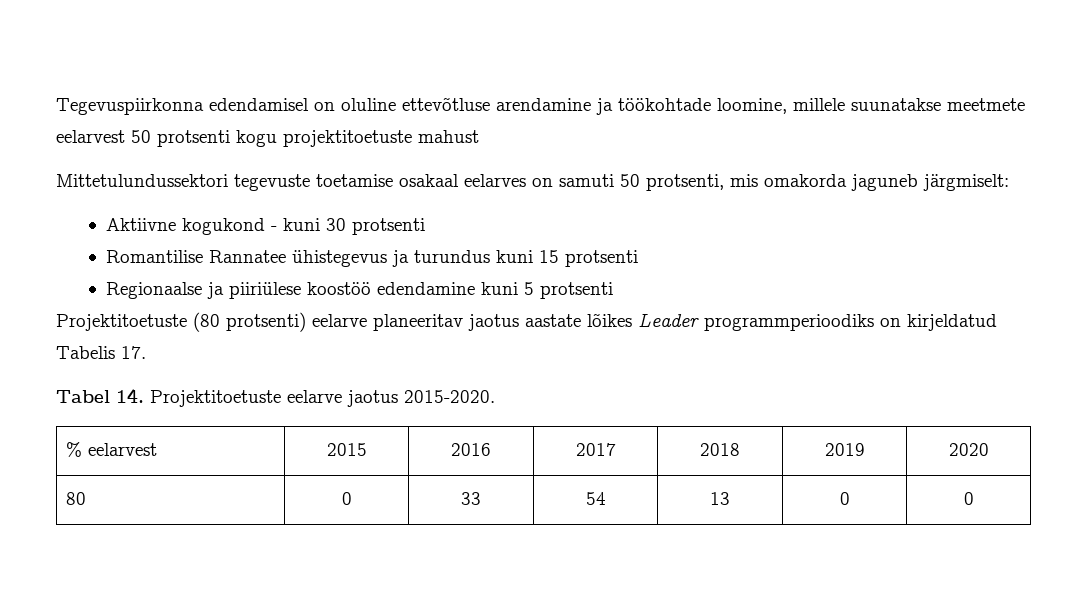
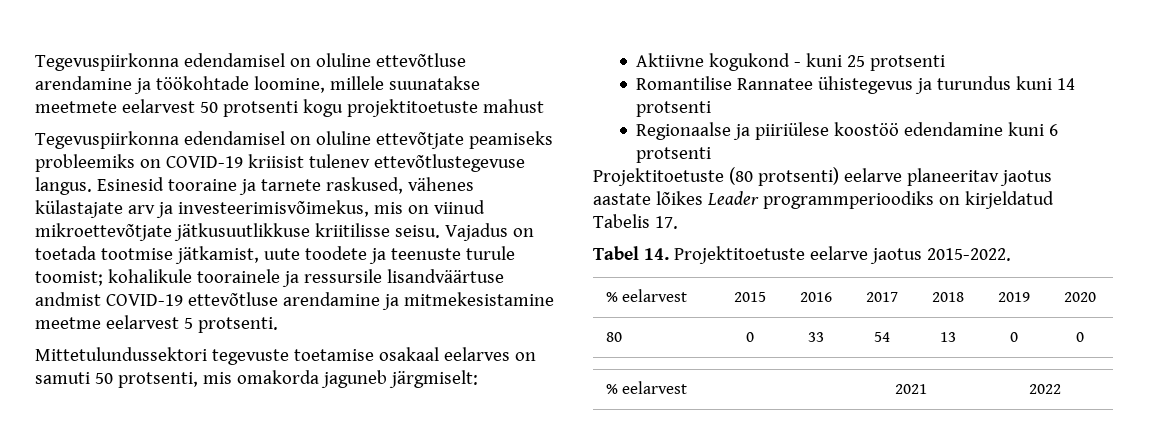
+ Tegevuspiirkonna edendamisel on oluline ettevõtjate peamiseks probleemiks on COVID-19 kriisist tulenev ettevõtlustegevuse langus. Esinesid tooraine ja tarnete raskused, vähenes külastajate arv ja investeerimisvõimekus, mis on viinud mikroettevõtjate jätkusuutlikkuse kriitilisse seisu. Vajadus on toetada tootmise jätkamist, uute toodete ja teenuste turule toomist; kohalikule toorainele ja ressursile lisandväärtuse andmist COVID-19 ettevõtluse arendamine ja mitmekesistamine meetme eelarvest 5 protsenti.
- Aktiivne kogukond - kuni 30 protsenti
+ Aktiivne kogukond - kuni 25 protsenti
- Romantilise Rannatee ühistegevus ja turundus kuni 15 protsenti
+ Romantilise Rannatee ühistegevus ja turundus kuni 14 protsenti
- Regionaalse ja piiriülese koostöö edendamine kuni 5 protsenti
+ Regionaalse ja piiriülese koostöö edendamine kuni 6 protsenti
- Tabel 14. Projektitoetuste eelarve jaotus 2015-2020.
+ Tabel 14. Projektitoetuste eelarve jaotus 2015-2022.
+ % eelarvest | 2021 | 2022

